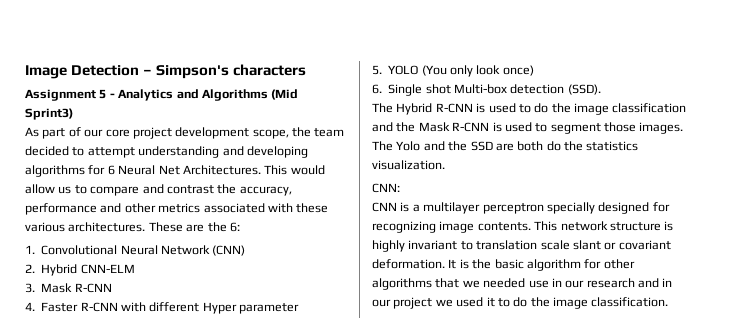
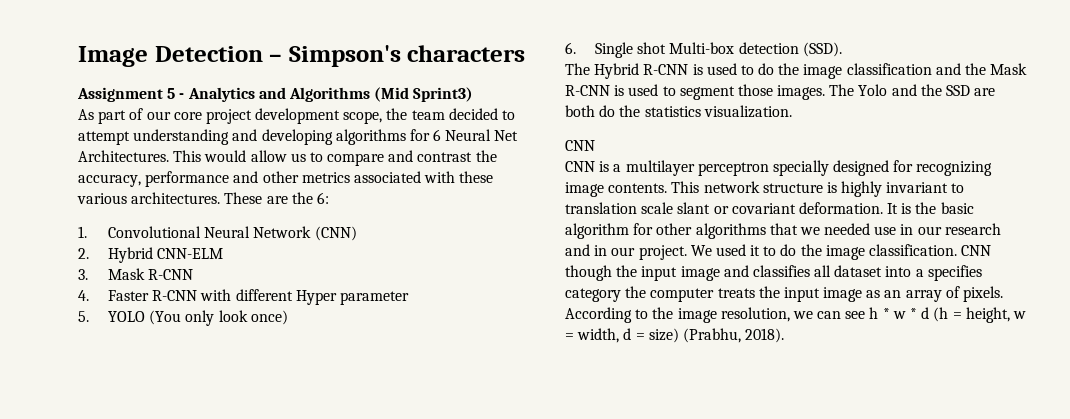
  The Yolo and the SSD are both do the statistics visualization.
- CNN:
+ CNN
- It is the basic algorithm for other algorithms that we needed use in our research and in our project we used it to do the image classification.
+ It is the basic algorithm for other algorithms that we needed use in our research and in our project. We used it to do the image classification.
+ CNN though the input image and classifies all dataset into a specifies category the computer treats the input image as an array of pixels. According to the image resolution, we can see h * w * d (h = height, w = width, d = size) (Prabhu, 2018).

